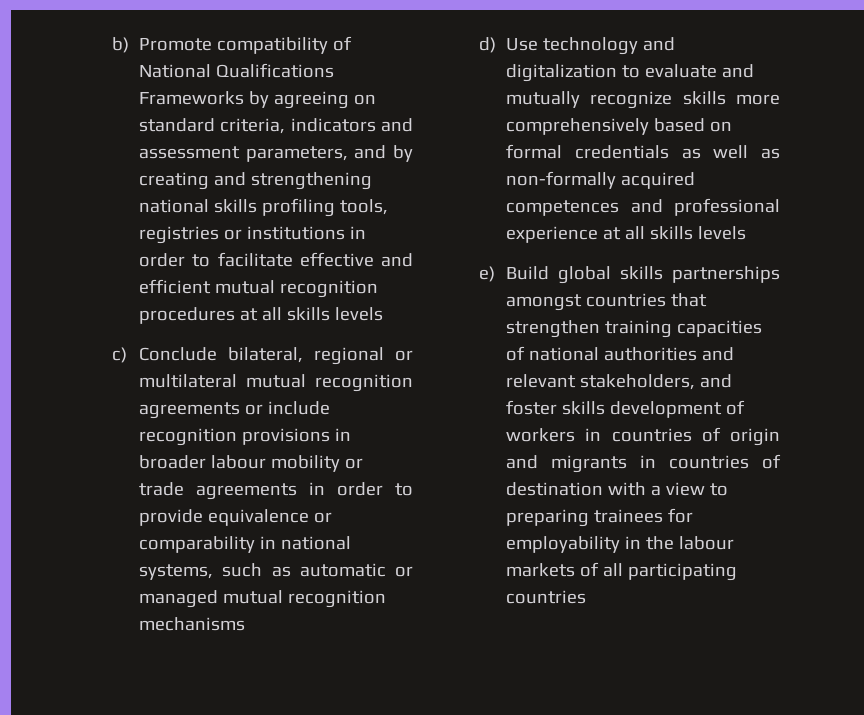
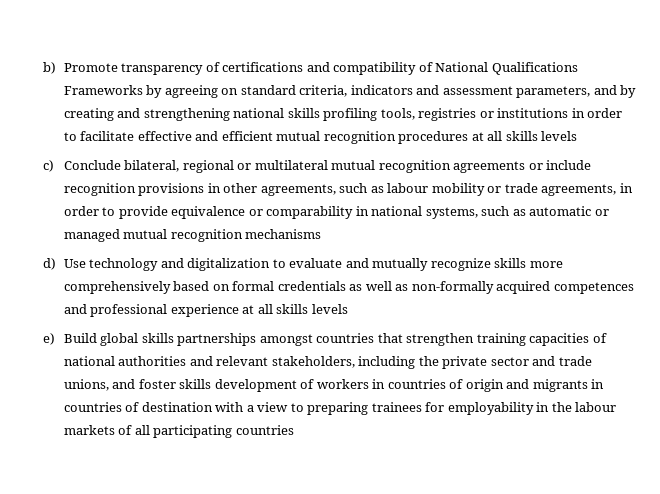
- b) Promote compatibility of National Qualifications Frameworks by agreeing on standard criteria, indicators and assessment parameters, and by creating and strengthening national skills profiling tools, registries or institutions in order to facilitate effective and efficient mutual recognition procedures at all skills levels
+ b) Promote transparency of certifications and compatibility of National Qualifications Frameworks by agreeing on standard criteria, indicators and assessment parameters, and by creating and strengthening national skills profiling tools, registries or institutions in order to facilitate effective and efficient mutual recognition procedures at all skills levels
- c) Conclude bilateral, regional or multilateral mutual recognition agreements or include recognition provisions in broader labour mobility or trade agreements in order to provide equivalence or comparability in national systems, such as automatic or managed mutual recognition mechanisms
+ c) Conclude bilateral, regional or multilateral mutual recognition agreements or include recognition provisions in other agreements, such as labour mobility or trade agreements, in order to provide equivalence or comparability in national systems, such as automatic or managed mutual recognition mechanisms
- e) Build global skills partnerships amongst countries that strengthen training capacities of national authorities and relevant stakeholders, and foster skills development of workers in countries of origin and migrants in countries of destination with a view to preparing trainees for employability in the labour markets of all participating countries
+ e) Build global skills partnerships amongst countries that strengthen training capacities of national authorities and relevant stakeholders, including the private sector and trade unions, and foster skills development of workers in countries of origin and migrants in countries of destination with a view to preparing trainees for employability in the labour markets of all participating countries

